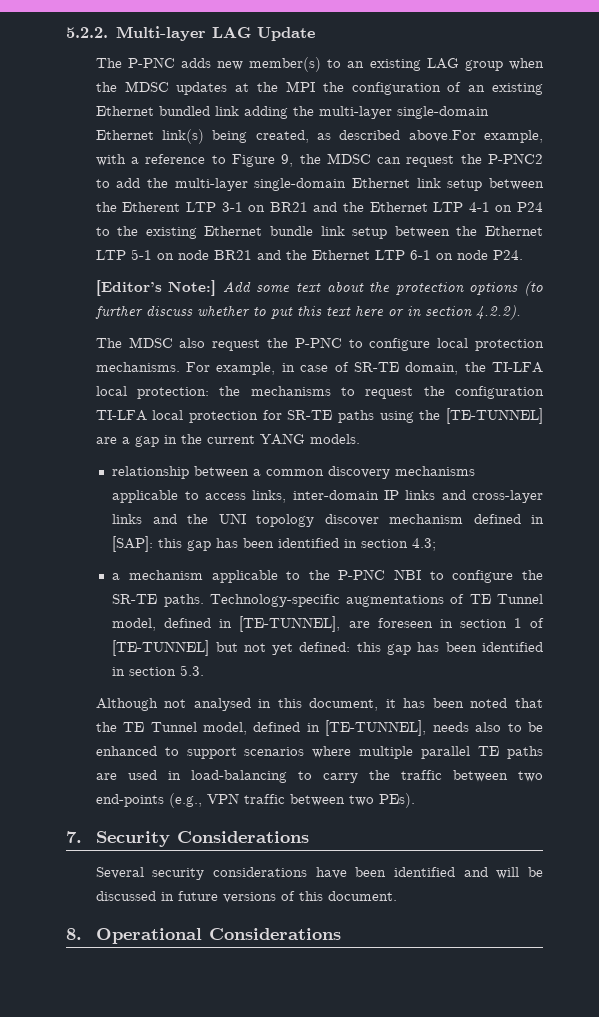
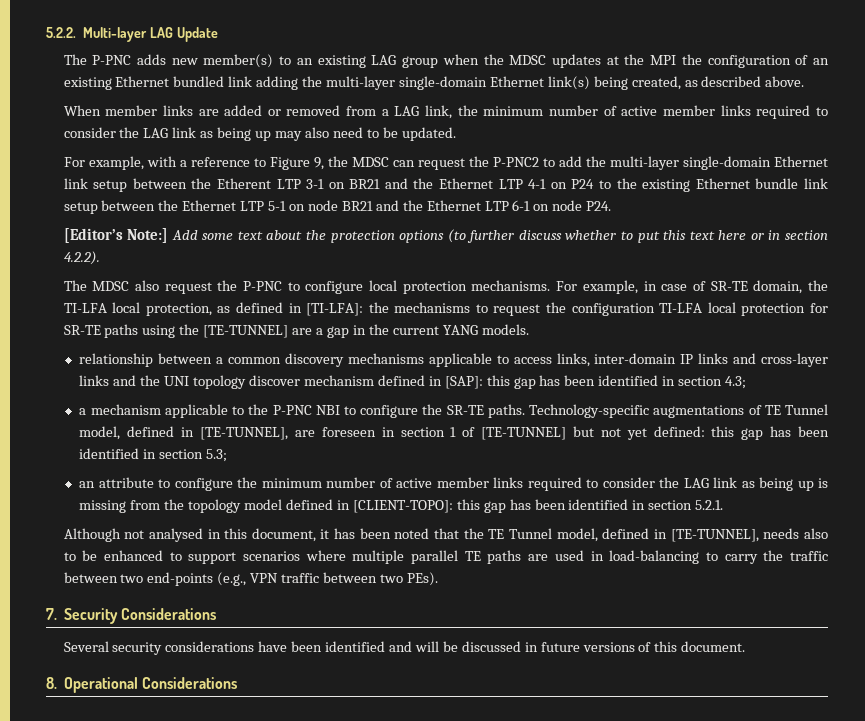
- The P-PNC adds new member(s) to an existing LAG group when the MDSC updates at the MPI the configuration of an existing Ethernet bundled link adding the multi-layer single-domain Ethernet link(s) being created, as described above.For example, with a reference to Figure 9, the MDSC can request the P-PNC2 to add the multi-layer single-domain Ethernet link setup between the Etherent LTP 3-1 on BR21 and the Ethernet LTP 4-1 on P24 to the existing Ethernet bundle link setup between the Ethernet LTP 5-1 on node BR21 and the Ethernet LTP 6-1 on node P24.
+ The P-PNC adds new member(s) to an existing LAG group when the MDSC updates at the MPI the configuration of an existing Ethernet bundled link adding the multi-layer single-domain Ethernet link(s) being created, as described above.
+ When member links are added or removed from a LAG link, the minimum number of active member links required to consider the LAG link as being up may also need to be updated.
+ For example, with a reference to Figure 9, the MDSC can request the P-PNC2 to add the multi-layer single-domain Ethernet link setup between the Etherent LTP 3-1 on BR21 and the Ethernet LTP 4-1 on P24 to the existing Ethernet bundle link setup between the Ethernet LTP 5-1 on node BR21 and the Ethernet LTP 6-1 on node P24.
- For example, in case of SR-TE domain, the TI-LFA local protection: the mechanisms to request the configuration TI-LFA local protection for SR-TE paths using the [TE-TUNNEL] are a gap in the current YANG models.
+ For example, in case of SR-TE domain, the TI-LFA local protection, as defined in [TI-LFA]: the mechanisms to request the configuration TI-LFA local protection for SR-TE paths using the [TE-TUNNEL] are a gap in the current YANG models.
- Technology-specific augmentations of TE Tunnel model, defined in [TE-TUNNEL], are foreseen in section 1 of [TE-TUNNEL] but not yet defined: this gap has been identified in section 5.3.
+ Technology-specific augmentations of TE Tunnel model, defined in [TE-TUNNEL], are foreseen in section 1 of [TE-TUNNEL] but not yet defined: this gap has been identified in section 5.3;
+ an attribute to configure the minimum number of active member links required to consider the LAG link as being up is missing from the topology model defined in [CLIENT-TOPO]: this gap has been identified in section 5.2.1.

